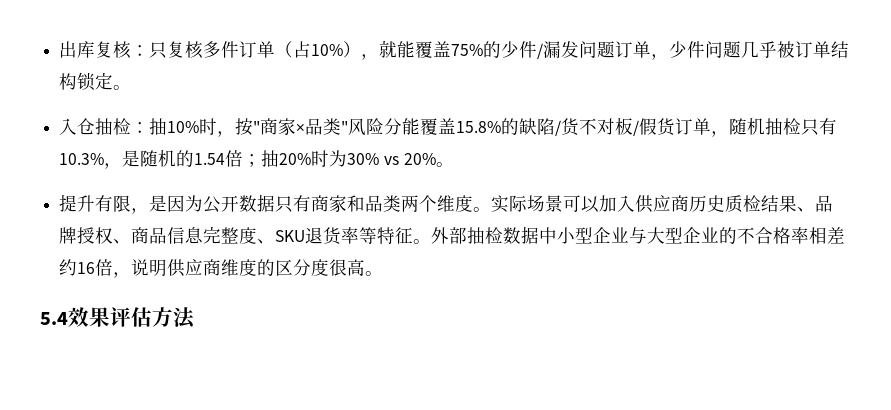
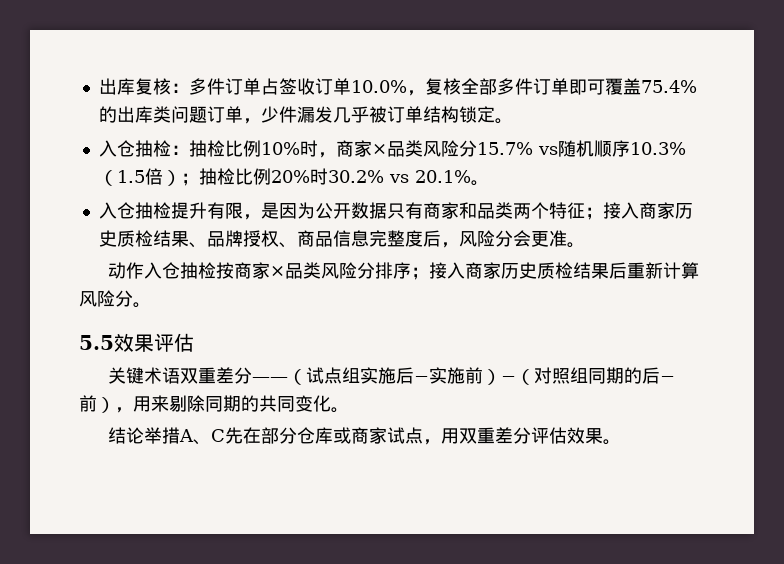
- 出库复核：只复核多件订单（占10%），就能覆盖75%的少件/漏发问题订单，少件问题几乎被订单结构锁定。
+ 出库复核：多件订单占签收订单10.0%，复核全部多件订单即可覆盖75.4%的出库类问题订单，少件漏发几乎被订单结构锁定。
- 入仓抽检：抽10%时，按"商家×品类"风险分能覆盖15.8%的缺陷/货不对板/假货订单，随机抽检只有10.3%，是随机的1.54倍；抽20%时为30% vs 20%。
- 提升有限，是因为公开数据只有商家和品类两个维度。实际场景可以加入供应商历史质检结果、品牌授权、商品信息完整度、SKU退货率等特征。外部抽检数据中小型企业与大型企业的不合格率相差约16倍，说明供应商维度的区分度很高。
- 5.4效果评估方法
+ 入仓抽检：抽检比例10%时，商家×品类风险分15.7% vs随机顺序10.3%（1.5倍）；抽检比例20%时30.2% vs 20.1%。
+ 入仓抽检提升有限，是因为公开数据只有商家和品类两个特征；接入商家历史质检结果、品牌授权、商品信息完整度后，风险分会更准。
+ 动作入仓抽检按商家×品类风险分排序；接入商家历史质检结果后重新计算风险分。
+ 5.5效果评估
+ 关键术语双重差分——（试点组实施后−实施前）−（对照组同期的后−前），用来剔除同期的共同变化。
+ 结论举措A、C先在部分仓库或商家试点，用双重差分评估效果。

